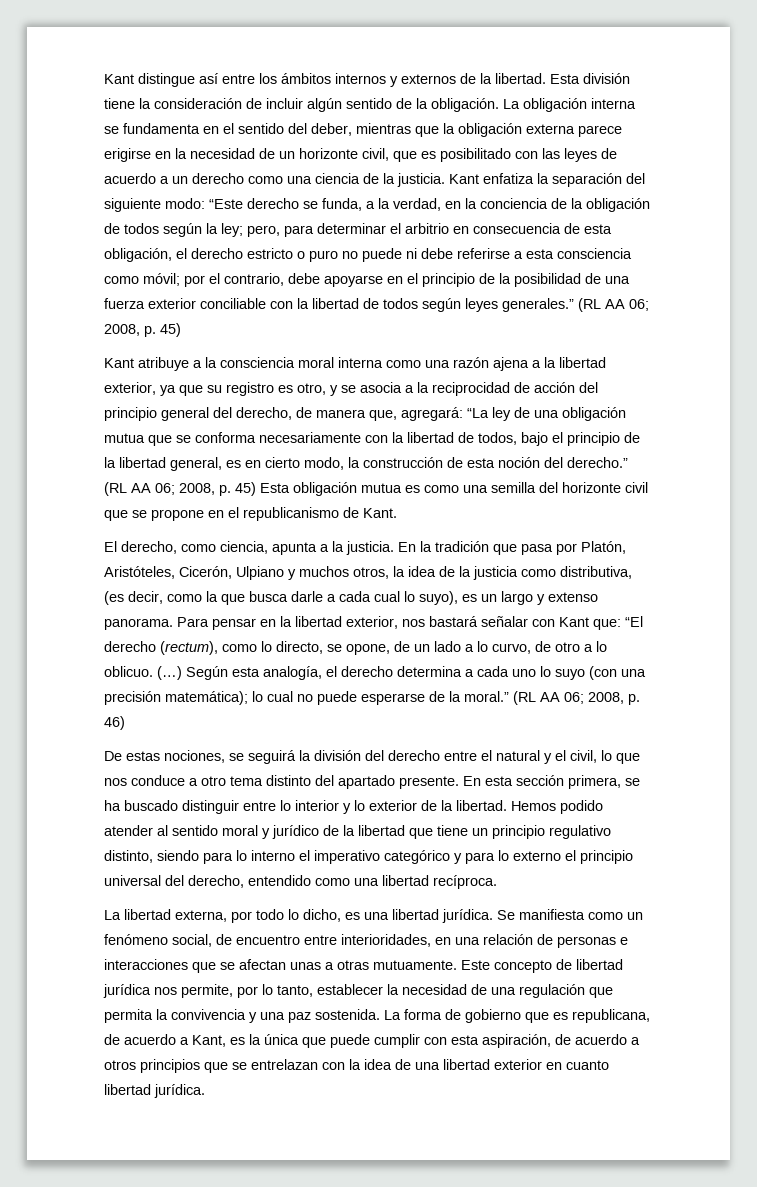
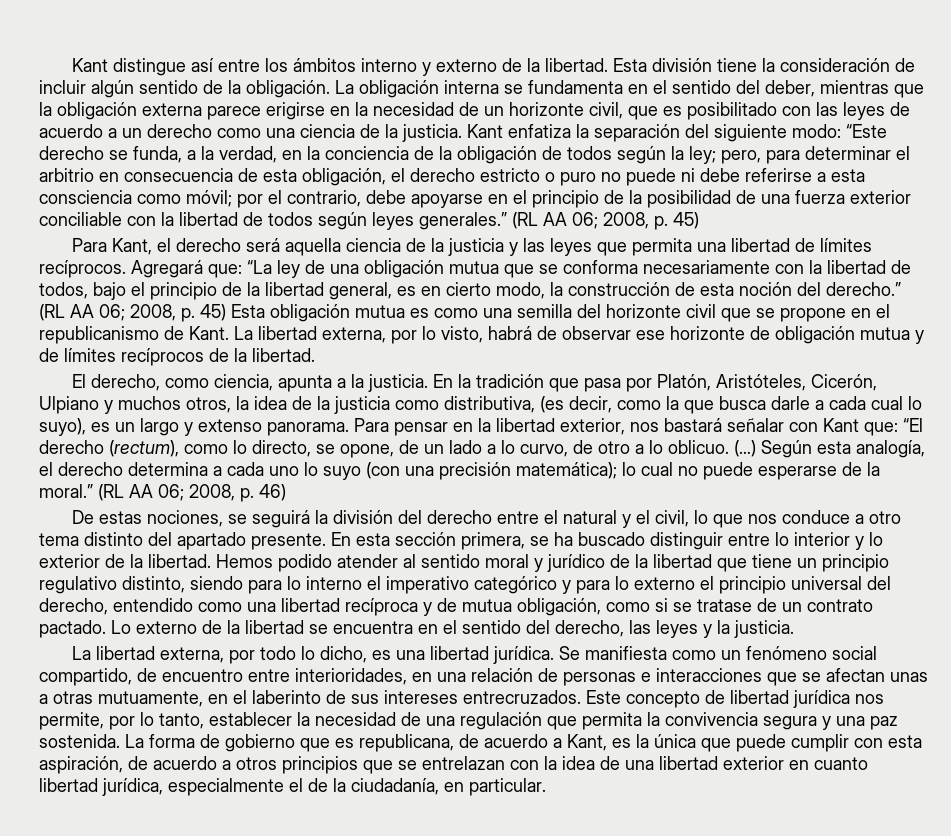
- Kant distingue así entre los ámbitos internos y externos de la libertad.
+ Kant distingue así entre los ámbitos interno y externo de la libertad.
- Kant atribuye a la consciencia moral interna como una razón ajena a la libertad exterior, ya que su registro es otro, y se asocia a la reciprocidad de acción del principio general del derecho, de manera que, agregará: “La ley de una obligación mutua que se conforma necesariamente con la libertad de todos, bajo el principio de la libertad general, es en cierto modo, la construcción de esta noción del derecho.”
+ Para Kant, el derecho será aquella ciencia de la justicia y las leyes que permita una libertad de límites recíprocos. Agregará que: “La ley de una obligación mutua que se conforma necesariamente con la libertad de todos, bajo el principio de la libertad general, es en cierto modo, la construcción de esta noción del derecho.”
+ La libertad externa, por lo visto, habrá de observar ese horizonte de obligación mutua y de límites recíprocos de la libertad.
- Hemos podido atender al sentido moral y jurídico de la libertad que tiene un principio regulativo distinto, siendo para lo interno el imperativo categórico y para lo externo el principio universal del derecho, entendido como una libertad recíproca.
+ Hemos podido atender al sentido moral y jurídico de la libertad que tiene un principio regulativo distinto, siendo para lo interno el imperativo categórico y para lo externo el principio universal del derecho, entendido como una libertad recíproca y de mutua obligación, como si se tratase de un contrato pactado. Lo externo de la libertad se encuentra en el sentido del derecho, las leyes y la justicia.
- Se manifiesta como un fenómeno social, de encuentro entre interioridades, en una relación de personas e interacciones que se afectan unas a otras mutuamente.
+ Se manifiesta como un fenómeno social compartido, de encuentro entre interioridades, en una relación de personas e interacciones que se afectan unas a otras mutuamente, en el laberinto de sus intereses entrecruzados.
- Este concepto de libertad jurídica nos permite, por lo tanto, establecer la necesidad de una regulación que permita la convivencia y una paz sostenida.
+ Este concepto de libertad jurídica nos permite, por lo tanto, establecer la necesidad de una regulación que permita la convivencia segura y una paz sostenida.
- La forma de gobierno que es republicana, de acuerdo a Kant, es la única que puede cumplir con esta aspiración, de acuerdo a otros principios que se entrelazan con la idea de una libertad exterior en cuanto libertad jurídica.
+ La forma de gobierno que es republicana, de acuerdo a Kant, es la única que puede cumplir con esta aspiración, de acuerdo a otros principios que se entrelazan con la idea de una libertad exterior en cuanto libertad jurídica, especialmente el de la ciudadanía, en particular.

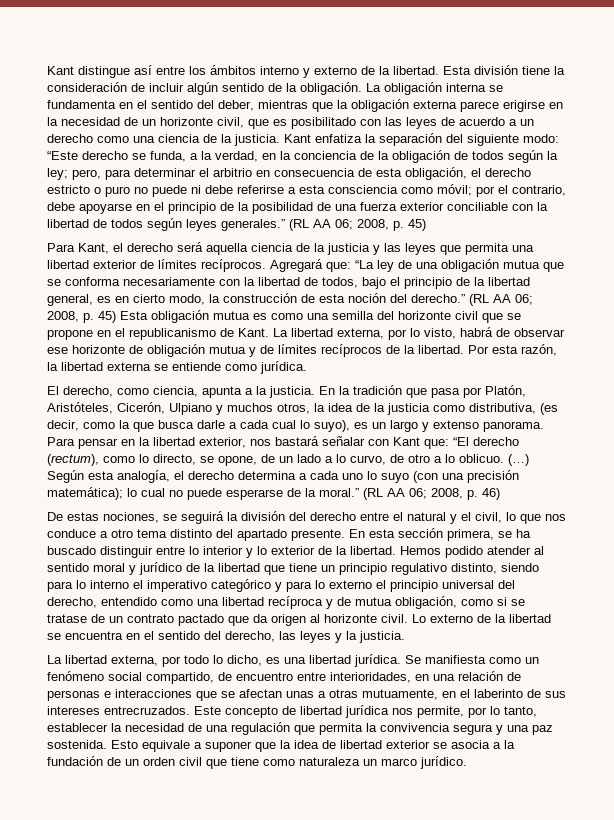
- Para Kant, el derecho será aquella ciencia de la justicia y las leyes que permita una libertad de límites recíprocos.
+ Para Kant, el derecho será aquella ciencia de la justicia y las leyes que permita una libertad exterior de límites recíprocos.
+ Por esta razón, la libertad externa se entiende como jurídica.
- Hemos podido atender al sentido moral y jurídico de la libertad que tiene un principio regulativo distinto, siendo para lo interno el imperativo categórico y para lo externo el principio universal del derecho, entendido como una libertad recíproca y de mutua obligación, como si se tratase de un contrato pactado.
+ Hemos podido atender al sentido moral y jurídico de la libertad que tiene un principio regulativo distinto, siendo para lo interno el imperativo categórico y para lo externo el principio universal del derecho, entendido como una libertad recíproca y de mutua obligación, como si se tratase de un contrato pactado que da origen al horizonte civil.
- La forma de gobierno que es republicana, de acuerdo a Kant, es la única que puede cumplir con esta aspiración, de acuerdo a otros principios que se entrelazan con la idea de una libertad exterior en cuanto libertad jurídica, especialmente el de la ciudadanía, en particular.
+ Esto equivale a suponer que la idea de libertad exterior se asocia a la fundación de un orden civil que tiene como naturaleza un marco jurídico.

